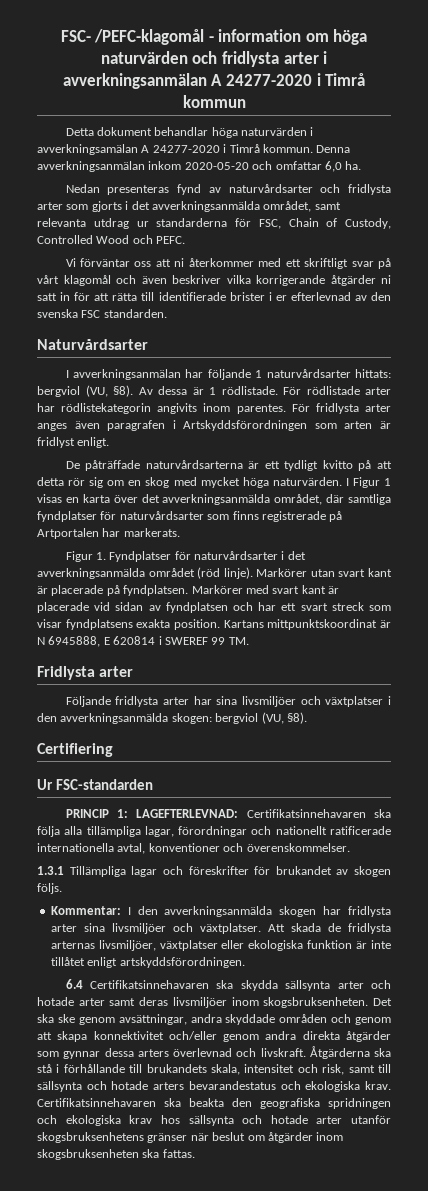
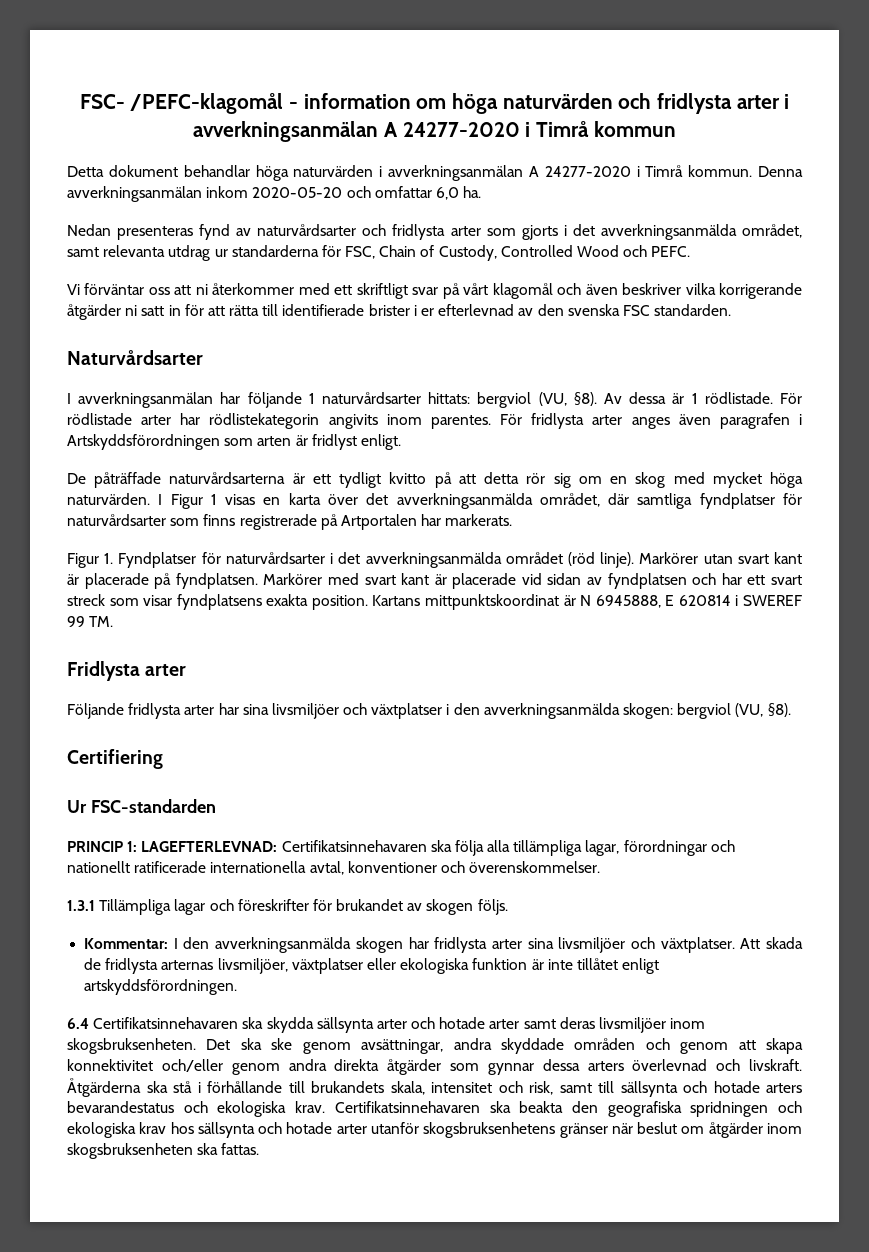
- Detta dokument behandlar höga naturvärden i avverkningsamälan A 24277-2020 i Timrå kommun.
+ Detta dokument behandlar höga naturvärden i avverkningsanmälan A 24277-2020 i Timrå kommun.

